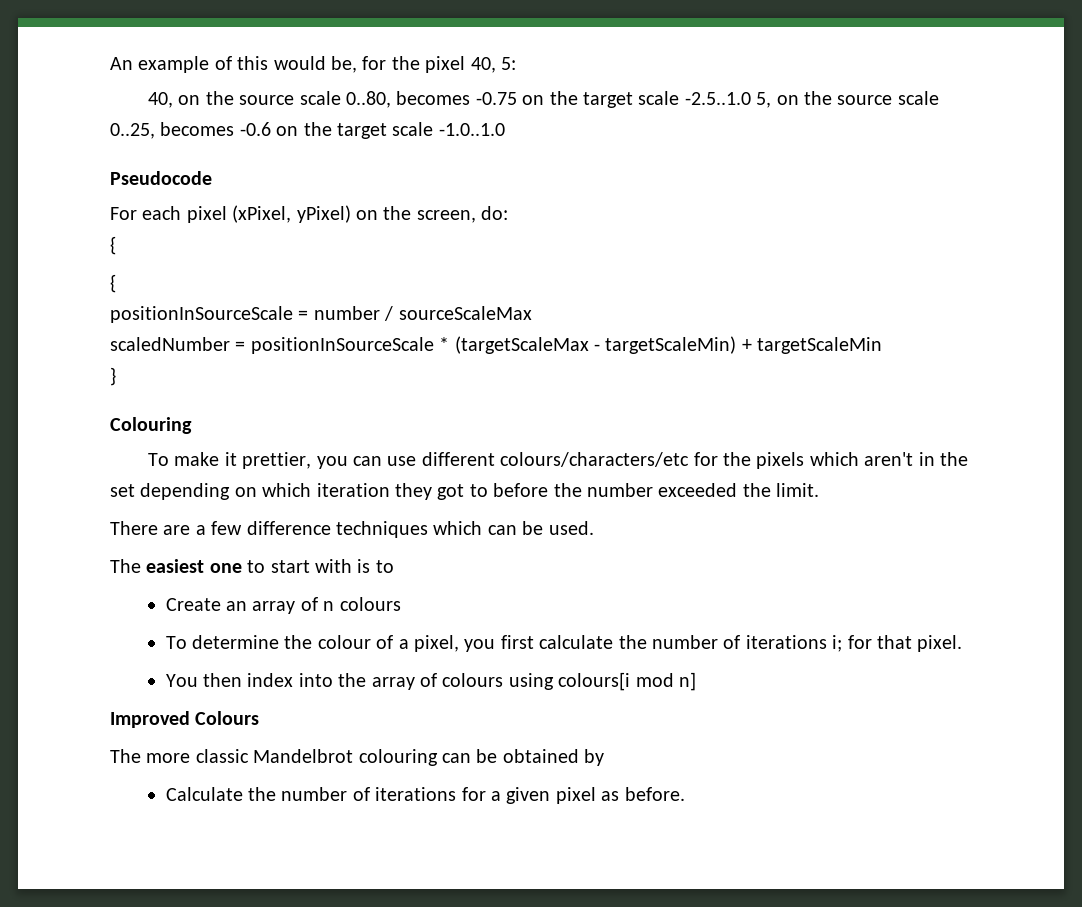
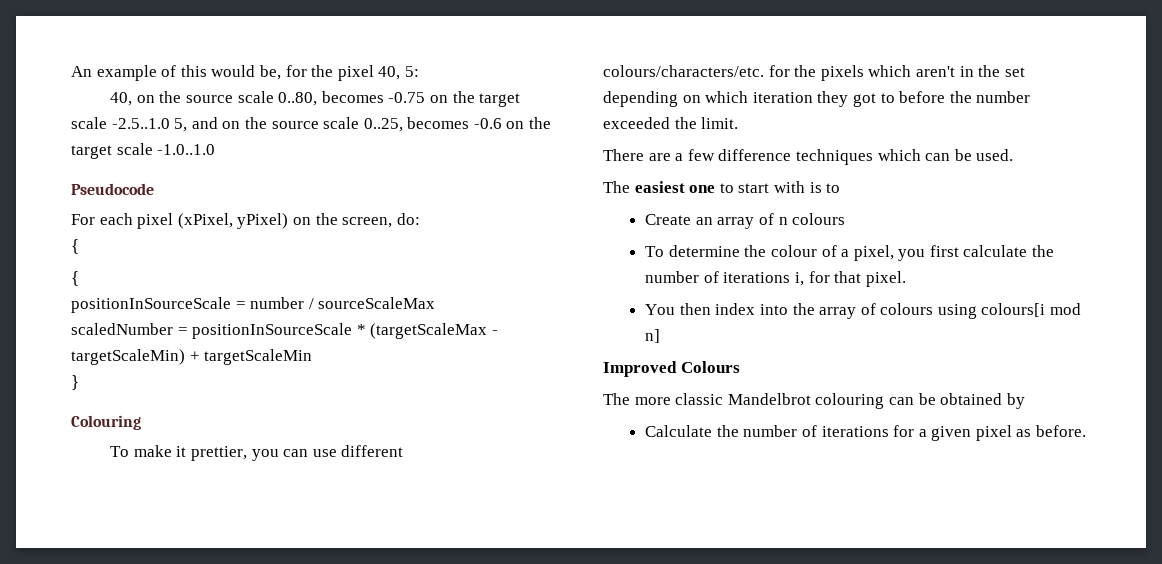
- 40, on the source scale 0..80, becomes -0.75 on the target scale -2.5..1.0 5, on the source scale 0..25, becomes -0.6 on the target scale -1.0..1.0
+ 40, on the source scale 0..80, becomes -0.75 on the target scale -2.5..1.0 5, and on the source scale 0..25, becomes -0.6 on the target scale -1.0..1.0
- To make it prettier, you can use different colours/characters/etc for the pixels which aren't in the set depending on which iteration they got to before the number exceeded the limit.
+ To make it prettier, you can use different colours/characters/etc. for the pixels which aren't in the set depending on which iteration they got to before the number exceeded the limit.
- To determine the colour of a pixel, you first calculate the number of iterations i; for that pixel.
+ To determine the colour of a pixel, you first calculate the number of iterations i, for that pixel.

